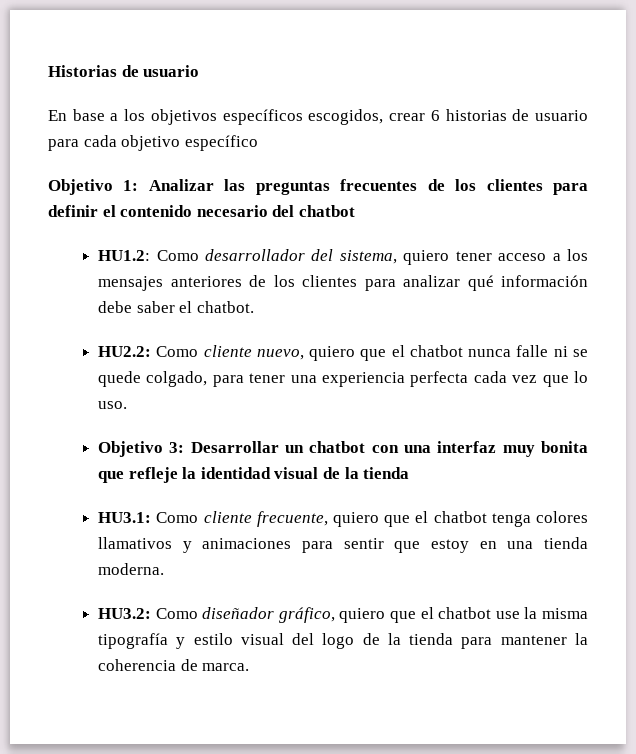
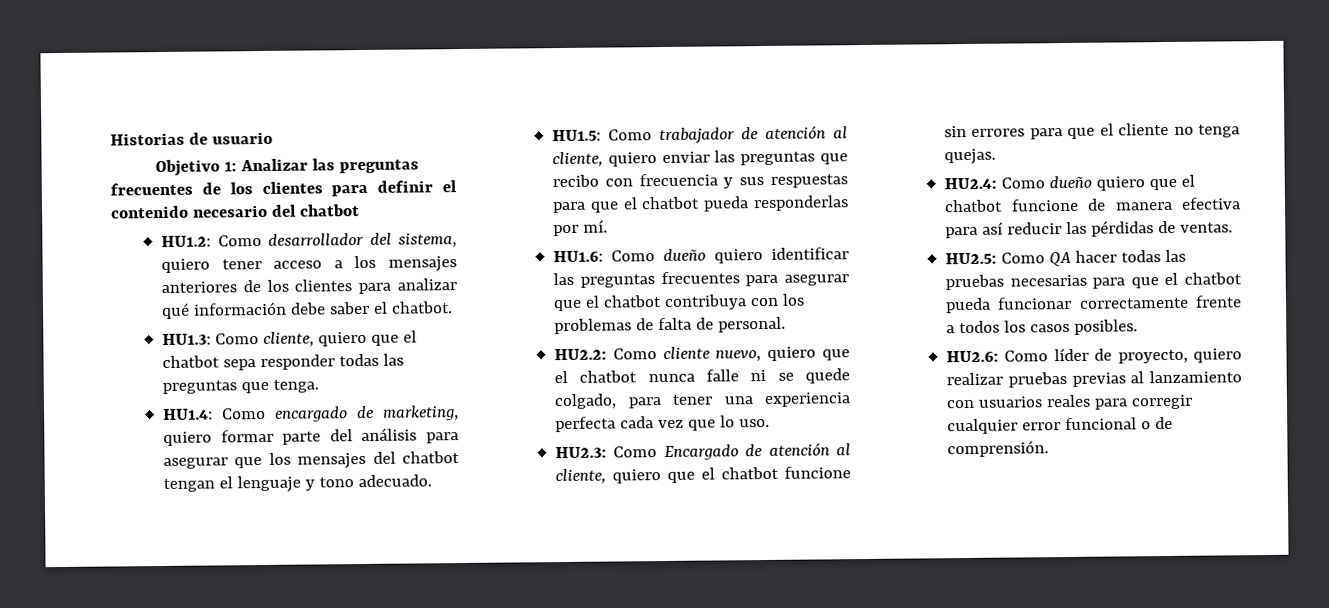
- En base a los objetivos específicos escogidos, crear 6 historias de usuario para cada objetivo específico
+ HU1.3: Como cliente, quiero que el chatbot sepa responder todas las preguntas que tenga.
+ HU1.4: Como encargado de marketing, quiero formar parte del análisis para asegurar que los mensajes del chatbot tengan el lenguaje y tono adecuado.
+ HU1.5: Como trabajador de atención al cliente, quiero enviar las preguntas que recibo con frecuencia y sus respuestas para que el chatbot pueda responderlas por mí.
+ HU1.6: Como dueño quiero identificar las preguntas frecuentes para asegurar que el chatbot contribuya con los problemas de falta de personal.
- Objetivo 3: Desarrollar un chatbot con una interfaz muy bonita que refleje la identidad visual de la tienda
- HU3.1: Como cliente frecuente, quiero que el chatbot tenga colores llamativos y animaciones para sentir que estoy en una tienda moderna.
- HU3.2: Como diseñador gráfico, quiero que el chatbot use la misma tipografía y estilo visual del logo de la tienda para mantener la coherencia de marca.
+ HU2.3: Como Encargado de atención al cliente, quiero que el chatbot funcione sin errores para que el cliente no tenga quejas.
+ HU2.4: Como dueño quiero que el chatbot funcione de manera efectiva para así reducir las pérdidas de ventas.
+ HU2.5: Como QA hacer todas las pruebas necesarias para que el chatbot pueda funcionar correctamente frente a todos los casos posibles.
+ HU2.6: Como líder de proyecto, quiero realizar pruebas previas al lanzamiento con usuarios reales para corregir cualquier error funcional o de comprensión.

